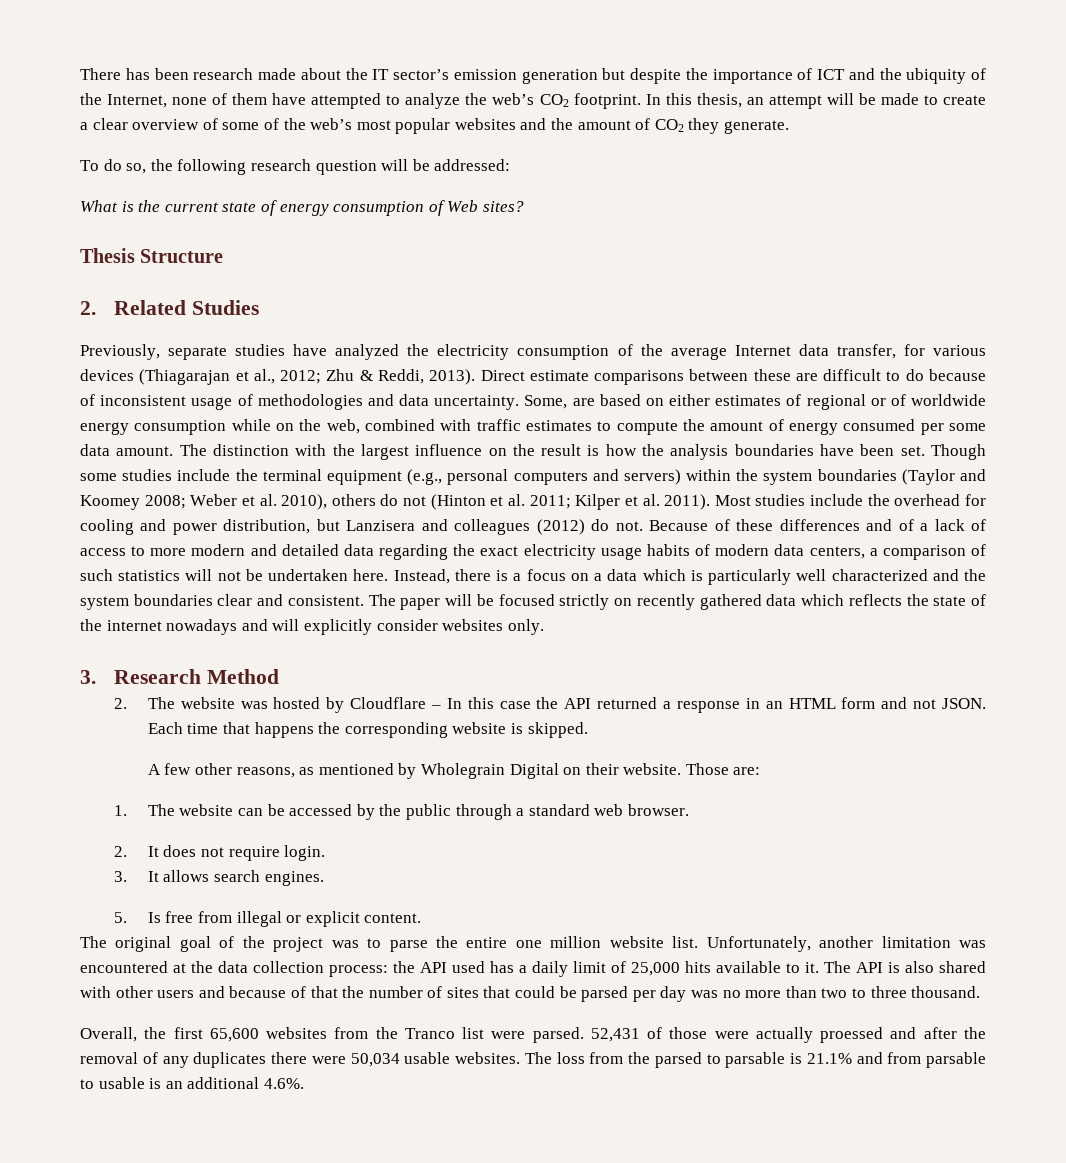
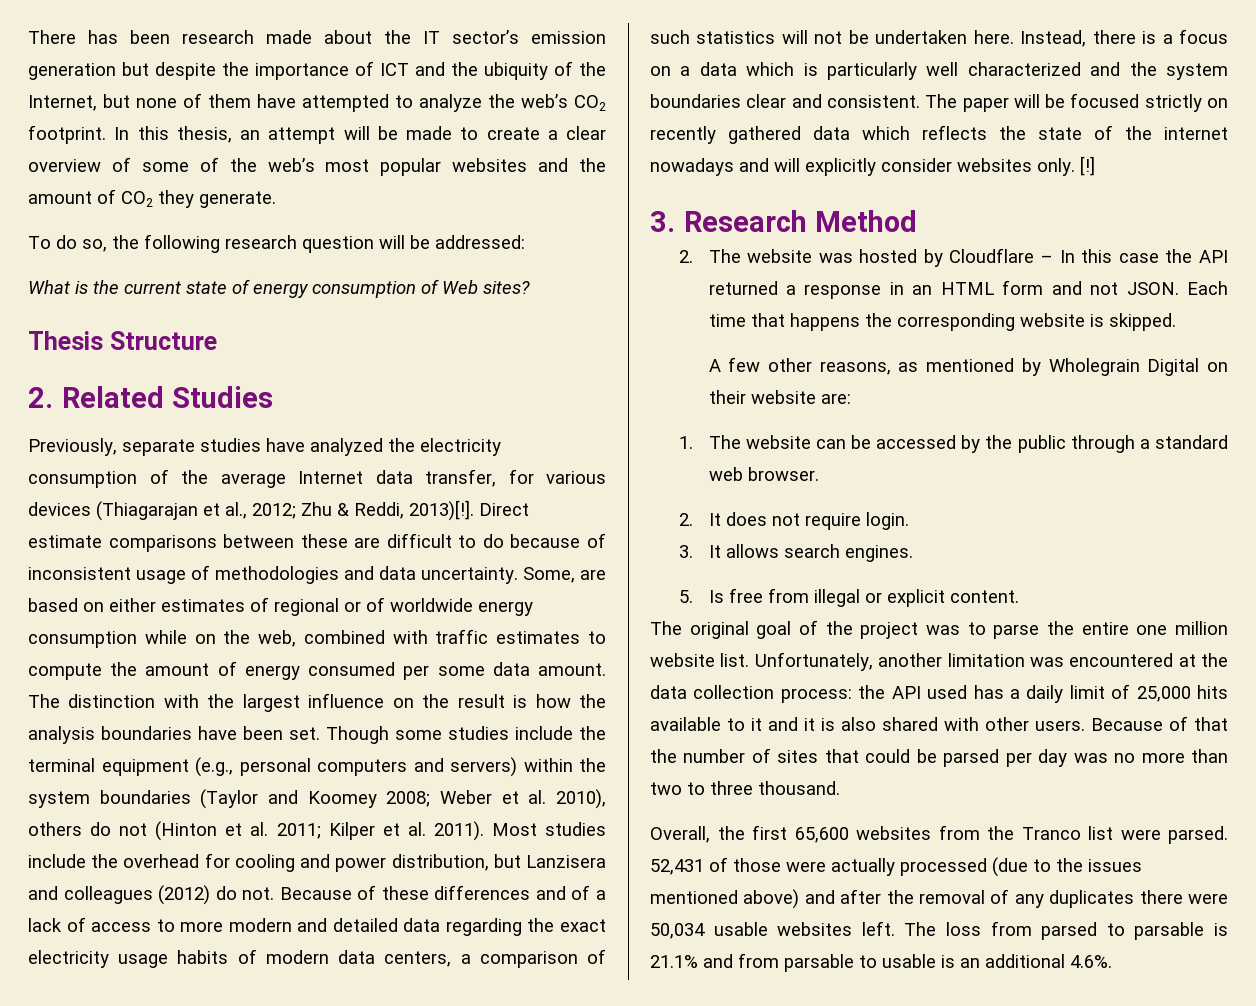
- There has been research made about the IT sector’s emission generation but despite the importance of ICT and the ubiquity of the Internet, none of them have attempted to analyze the web’s CO2 footprint.
+ There has been research made about the IT sector’s emission generation but despite the importance of ICT and the ubiquity of the Internet, but none of them have attempted to analyze the web’s CO2 footprint.
- Previously, separate studies have analyzed the electricity consumption of the average Internet data transfer, for various devices (Thiagarajan et al., 2012; Zhu & Reddi, 2013).
+ Previously, separate studies have analyzed the electricity consumption of the average Internet data transfer, for various devices (Thiagarajan et al., 2012; Zhu & Reddi, 2013)[!].
+ [!]
- A few other reasons, as mentioned by Wholegrain Digital on their website. Those are:
+ A few other reasons, as mentioned by Wholegrain Digital on their website are:
- Unfortunately, another limitation was encountered at the data collection process: the API used has a daily limit of 25,000 hits available to it. The API is also shared with other users and because of that the number of sites that could be parsed per day was no more than two to three thousand.
+ Unfortunately, another limitation was encountered at the data collection process: the API used has a daily limit of 25,000 hits available to it and it is also shared with other users. Because of that the number of sites that could be parsed per day was no more than two to three thousand.
- 52,431 of those were actually proessed and after the removal of any duplicates there were 50,034 usable websites.
+ 52,431 of those were actually processed (due to the issues mentioned above) and after the removal of any duplicates there were 50,034 usable websites left.
- The loss from the parsed to parsable is 21.1% and from parsable to usable is an additional 4.6%.
+ The loss from parsed to parsable is 21.1% and from parsable to usable is an additional 4.6%.

